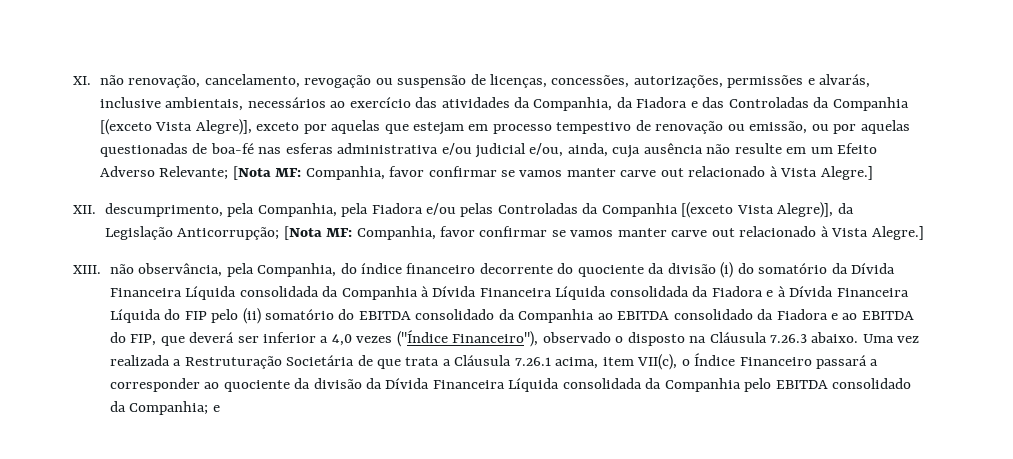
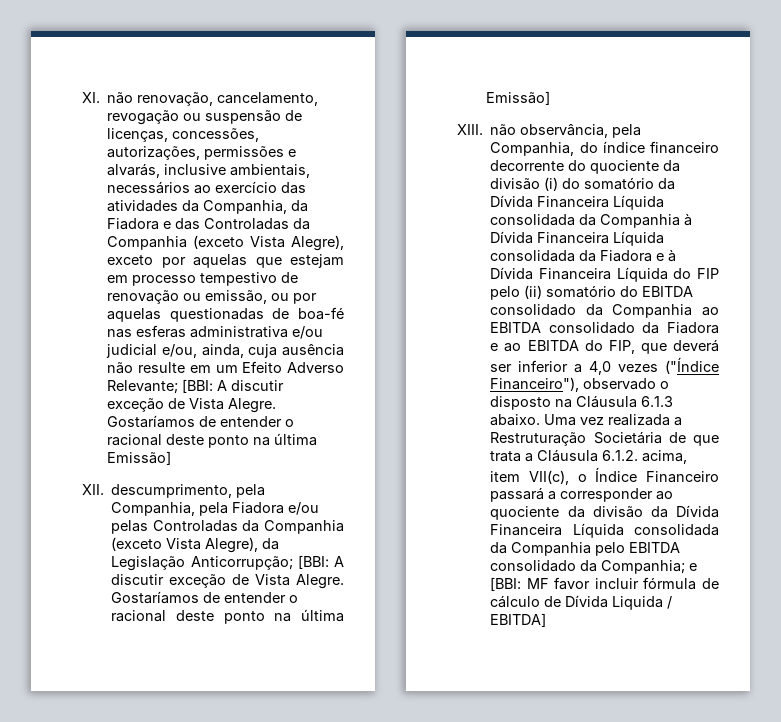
- XI. não renovação, cancelamento, revogação ou suspensão de licenças, concessões, autorizações, permissões e alvarás, inclusive ambientais, necessários ao exercício das atividades da Companhia, da Fiadora e das Controladas da Companhia [(exceto Vista Alegre)], exceto por aquelas que estejam em processo tempestivo de renovação ou emissão, ou por aquelas questionadas de boa-fé nas esferas administrativa e/ou judicial e/ou, ainda, cuja ausência não resulte em um Efeito Adverso Relevante; [Nota MF: Companhia, favor confirmar se vamos manter carve out relacionado à Vista Alegre.]
+ XI. não renovação, cancelamento, revogação ou suspensão de licenças, concessões, autorizações, permissões e alvarás, inclusive ambientais, necessários ao exercício das atividades da Companhia, da Fiadora e das Controladas da Companhia (exceto Vista Alegre), exceto por aquelas que estejam em processo tempestivo de renovação ou emissão, ou por aquelas questionadas de boa-fé nas esferas administrativa e/ou judicial e/ou, ainda, cuja ausência não resulte em um Efeito Adverso Relevante; [BBI: A discutir exceção de Vista Alegre. Gostaríamos de entender o racional deste ponto na última Emissão]
- XII. descumprimento, pela Companhia, pela Fiadora e/ou pelas Controladas da Companhia [(exceto Vista Alegre)], da Legislação Anticorrupção; [Nota MF: Companhia, favor confirmar se vamos manter carve out relacionado à Vista Alegre.]
+ XII. descumprimento, pela Companhia, pela Fiadora e/ou pelas Controladas da Companhia (exceto Vista Alegre), da Legislação Anticorrupção; [BBI: A discutir exceção de Vista Alegre. Gostaríamos de entender o racional deste ponto na última Emissão]
- XIII. não observância, pela Companhia, do índice financeiro decorrente do quociente da divisão (i) do somatório da Dívida Financeira Líquida consolidada da Companhia à Dívida Financeira Líquida consolidada da Fiadora e à Dívida Financeira Líquida do FIP pelo (ii) somatório do EBITDA consolidado da Companhia ao EBITDA consolidado da Fiadora e ao EBITDA do FIP, que deverá ser inferior a 4,0 vezes ("Índice Financeiro"), observado o disposto na Cláusula 7.26.3 abaixo.
+ XIII. não observância, pela Companhia, do índice financeiro decorrente do quociente da divisão (i) do somatório da Dívida Financeira Líquida consolidada da Companhia à Dívida Financeira Líquida consolidada da Fiadora e à Dívida Financeira Líquida do FIP pelo (ii) somatório do EBITDA consolidado da Companhia ao EBITDA consolidado da Fiadora e ao EBITDA do FIP, que deverá ser inferior a 4,0 vezes ("Índice Financeiro"), observado o disposto na Cláusula 6.1.3 abaixo.
- Uma vez realizada a Restruturação Societária de que trata a Cláusula 7.26.1 acima, item VII(c), o Índice Financeiro passará a corresponder ao quociente da divisão da Dívida Financeira Líquida consolidada da Companhia pelo EBITDA consolidado da Companhia; e
+ Uma vez realizada a Restruturação Societária de que trata a Cláusula 6.1.2. acima, item VII(c), o Índice Financeiro passará a corresponder ao quociente da divisão da Dívida Financeira Líquida consolidada da Companhia pelo EBITDA consolidado da Companhia; e [BBI: MF favor incluir fórmula de cálculo de Dívida Liquida / EBITDA]

